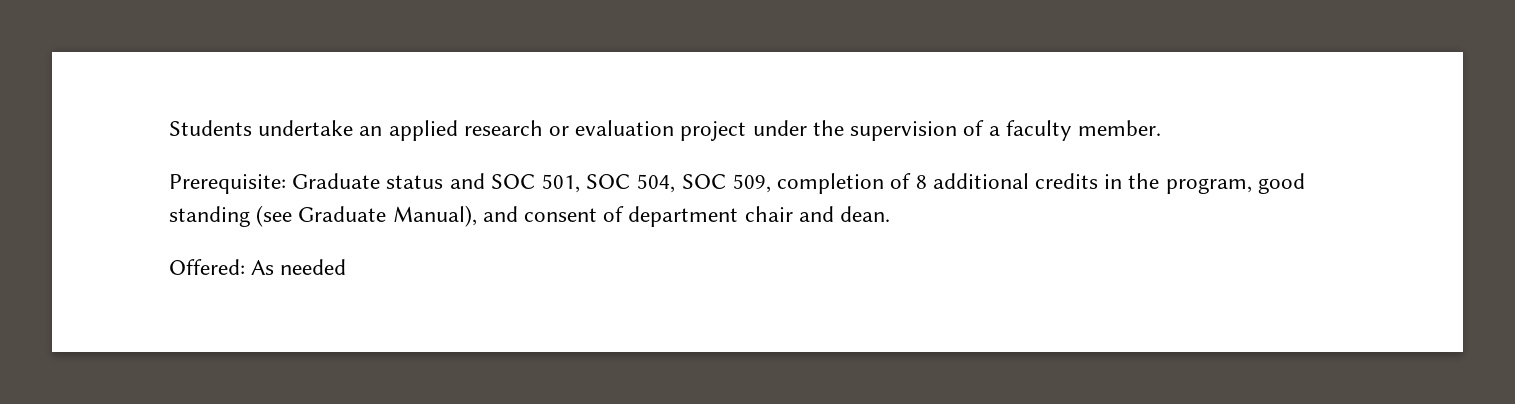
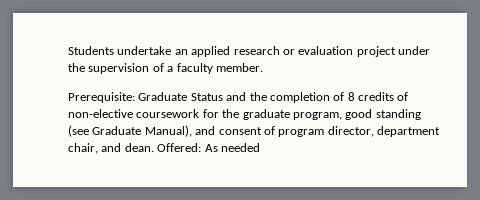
- Prerequisite: Graduate status and SOC 501, SOC 504, SOC 509, completion of 8 additional credits in the program, good standing (see Graduate Manual), and consent of department chair and dean.
- Offered: As needed
+ Prerequisite: Graduate Status and the completion of 8 credits of non-elective coursework for the graduate program, good standing (see Graduate Manual), and consent of program director, department chair, and dean. Offered: As needed

